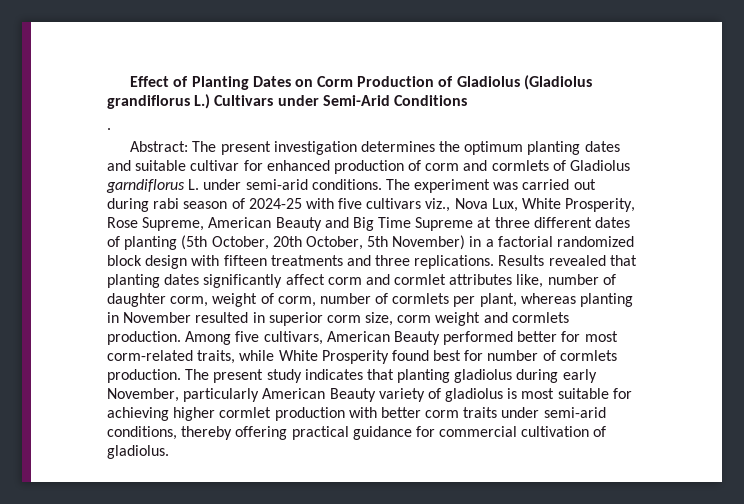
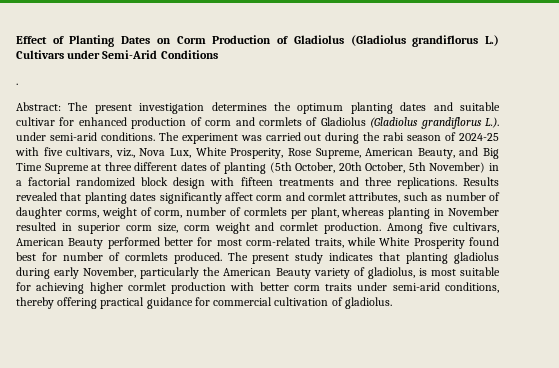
- Abstract: The present investigation determines the optimum planting dates and suitable cultivar for enhanced production of corm and cormlets of Gladiolus garndiflorus L. under semi-arid conditions.
+ Abstract: The present investigation determines the optimum planting dates and suitable cultivar for enhanced production of corm and cormlets of Gladiolus (Gladiolus grandiflorus L.). under semi-arid conditions.
- The experiment was carried out during rabi season of 2024-25 with five cultivars viz., Nova Lux, White Prosperity, Rose Supreme, American Beauty and Big Time Supreme at three different dates of planting (5th October, 20th October, 5th November) in a factorial randomized block design with fifteen treatments and three replications.
+ The experiment was carried out during the rabi season of 2024-25 with five cultivars, viz., Nova Lux, White Prosperity, Rose Supreme, American Beauty, and Big Time Supreme at three different dates of planting (5th October, 20th October, 5th November) in a factorial randomized block design with fifteen treatments and three replications.
- Results revealed that planting dates significantly affect corm and cormlet attributes like, number of daughter corm, weight of corm, number of cormlets per plant, whereas planting in November resulted in superior corm size, corm weight and cormlets production.
+ Results revealed that planting dates significantly affect corm and cormlet attributes, such as number of daughter corms, weight of corm, number of cormlets per plant, whereas planting in November resulted in superior corm size, corm weight and cormlet production.
- Among five cultivars, American Beauty performed better for most corm-related traits, while White Prosperity found best for number of cormlets production.
+ Among five cultivars, American Beauty performed better for most corm-related traits, while White Prosperity found best for number of cormlets produced.
- The present study indicates that planting gladiolus during early November, particularly American Beauty variety of gladiolus is most suitable for achieving higher cormlet production with better corm traits under semi-arid conditions, thereby offering practical guidance for commercial cultivation of gladiolus.
+ The present study indicates that planting gladiolus during early November, particularly the American Beauty variety of gladiolus, is most suitable for achieving higher cormlet production with better corm traits under semi-arid conditions, thereby offering practical guidance for commercial cultivation of gladiolus.

